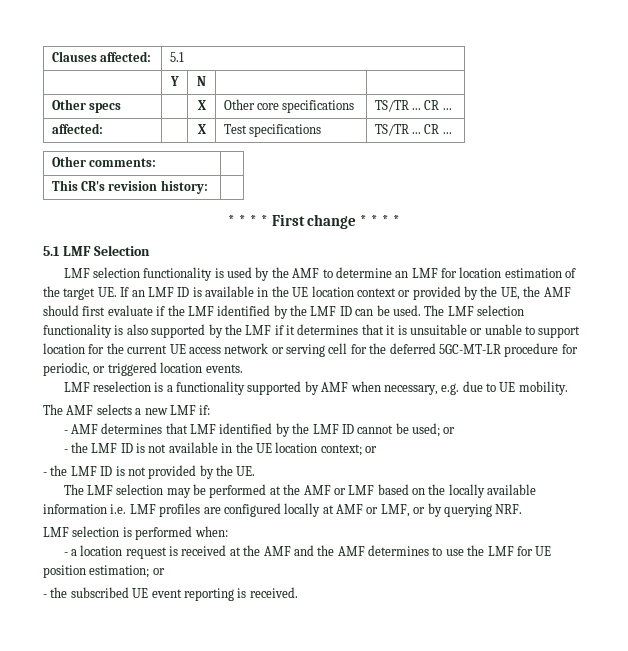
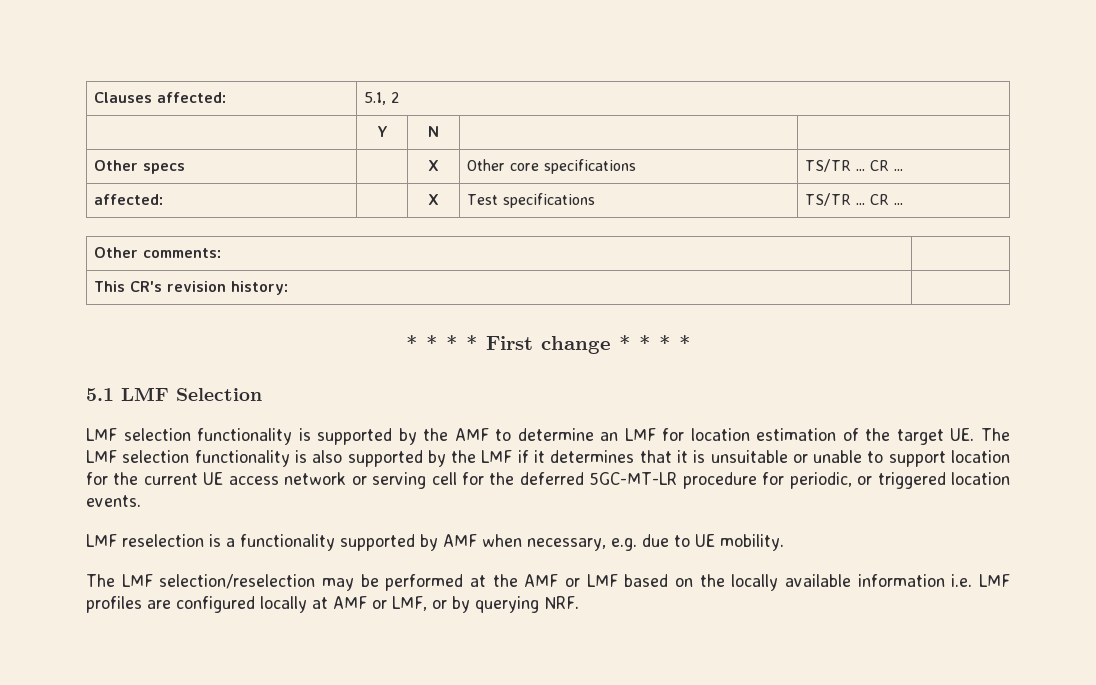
- Clauses affected: | 5.1
+ Clauses affected: | 5.1, 2
- LMF selection functionality is used by the AMF to determine an LMF for location estimation of the target UE. If an LMF ID is available in the UE location context or provided by the UE, the AMF should first evaluate if the LMF identified by the LMF ID can be used. The LMF selection functionality is also supported by the LMF if it determines that it is unsuitable or unable to support location for the current UE access network or serving cell for the deferred 5GC-MT-LR procedure for periodic, or triggered location events.
+ LMF selection functionality is supported by the AMF to determine an LMF for location estimation of the target UE. The LMF selection functionality is also supported by the LMF if it determines that it is unsuitable or unable to support location for the current UE access network or serving cell for the deferred 5GC-MT-LR procedure for periodic, or triggered location events.
- The AMF selects a new LMF if:
- - AMF determines that LMF identified by the LMF ID cannot be used; or
- - the LMF ID is not available in the UE location context; or
- - the LMF ID is not provided by the UE.
- The LMF selection may be performed at the AMF or LMF based on the locally available information i.e. LMF profiles are configured locally at AMF or LMF, or by querying NRF.
+ The LMF selection/reselection may be performed at the AMF or LMF based on the locally available information i.e. LMF profiles are configured locally at AMF or LMF, or by querying NRF.
- LMF selection is performed when:
- - a location request is received at the AMF and the AMF determines to use the LMF for UE position estimation; or
- - the subscribed UE event reporting is received.

